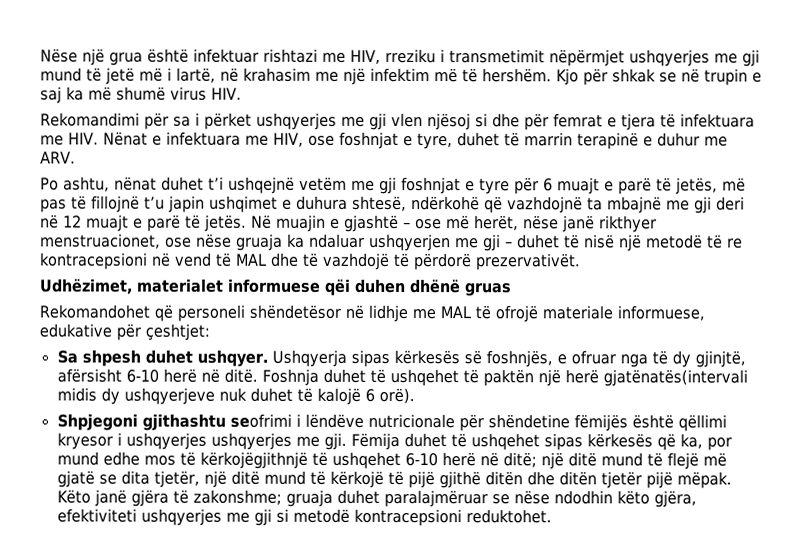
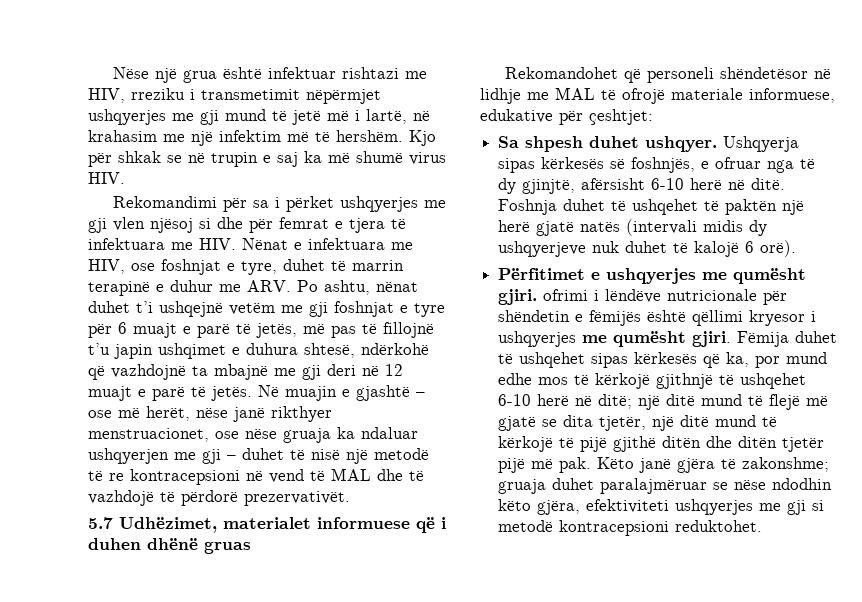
- Rekomandimi për sa i përket ushqyerjes me gji vlen njësoj si dhe për femrat e tjera të infektuara me HIV. Nënat e infektuara me HIV, ose foshnjat e tyre, duhet të marrin terapinë e duhur me ARV.
- Po ashtu, nënat duhet t’i ushqejnë vetëm me gji foshnjat e tyre për 6 muajt e parë të jetës, më pas të fillojnë t’u japin ushqimet e duhura shtesë, ndërkohë që vazhdojnë ta mbajnë me gji deri në 12 muajt e parë të jetës.
+ Rekomandimi për sa i përket ushqyerjes me gji vlen njësoj si dhe për femrat e tjera të infektuara me HIV. Nënat e infektuara me HIV, ose foshnjat e tyre, duhet të marrin terapinë e duhur me ARV. Po ashtu, nënat duhet t’i ushqejnë vetëm me gji foshnjat e tyre për 6 muajt e parë të jetës, më pas të fillojnë t’u japin ushqimet e duhura shtesë, ndërkohë që vazhdojnë ta mbajnë me gji deri në 12 muajt e parë të jetës.
- Udhëzimet, materialet informuese qëi duhen dhënë gruas
+ 5.7 Udhëzimet, materialet informuese që i duhen dhënë gruas
- Foshnja duhet të ushqehet të paktën një herë gjatënatës(intervali midis dy ushqyerjeve nuk duhet të kalojë 6 orë).
+ Foshnja duhet të ushqehet të paktën një herë gjatë natës (intervali midis dy ushqyerjeve nuk duhet të kalojë 6 orë).
- Shpjegoni gjithashtu seofrimi i lëndëve nutricionale për shëndetine fëmijës është qëllimi kryesor i ushqyerjes ushqyerjes me gji.
+ Përfitimet e ushqyerjes me qumësht gjiri. ofrimi i lëndëve nutricionale për shëndetin e fëmijës është qëllimi kryesor i ushqyerjes me qumësht gjiri.
- Fëmija duhet të ushqehet sipas kërkesës që ka, por mund edhe mos të kërkojëgjithnjë të ushqehet 6-10 herë në ditë; një ditë mund të flejë më gjatë se dita tjetër, një ditë mund të kërkojë të pijë gjithë ditën dhe ditën tjetër pijë mëpak.
+ Fëmija duhet të ushqehet sipas kërkesës që ka, por mund edhe mos të kërkojë gjithnjë të ushqehet 6-10 herë në ditë; një ditë mund të flejë më gjatë se dita tjetër, një ditë mund të kërkojë të pijë gjithë ditën dhe ditën tjetër pijë më pak.

